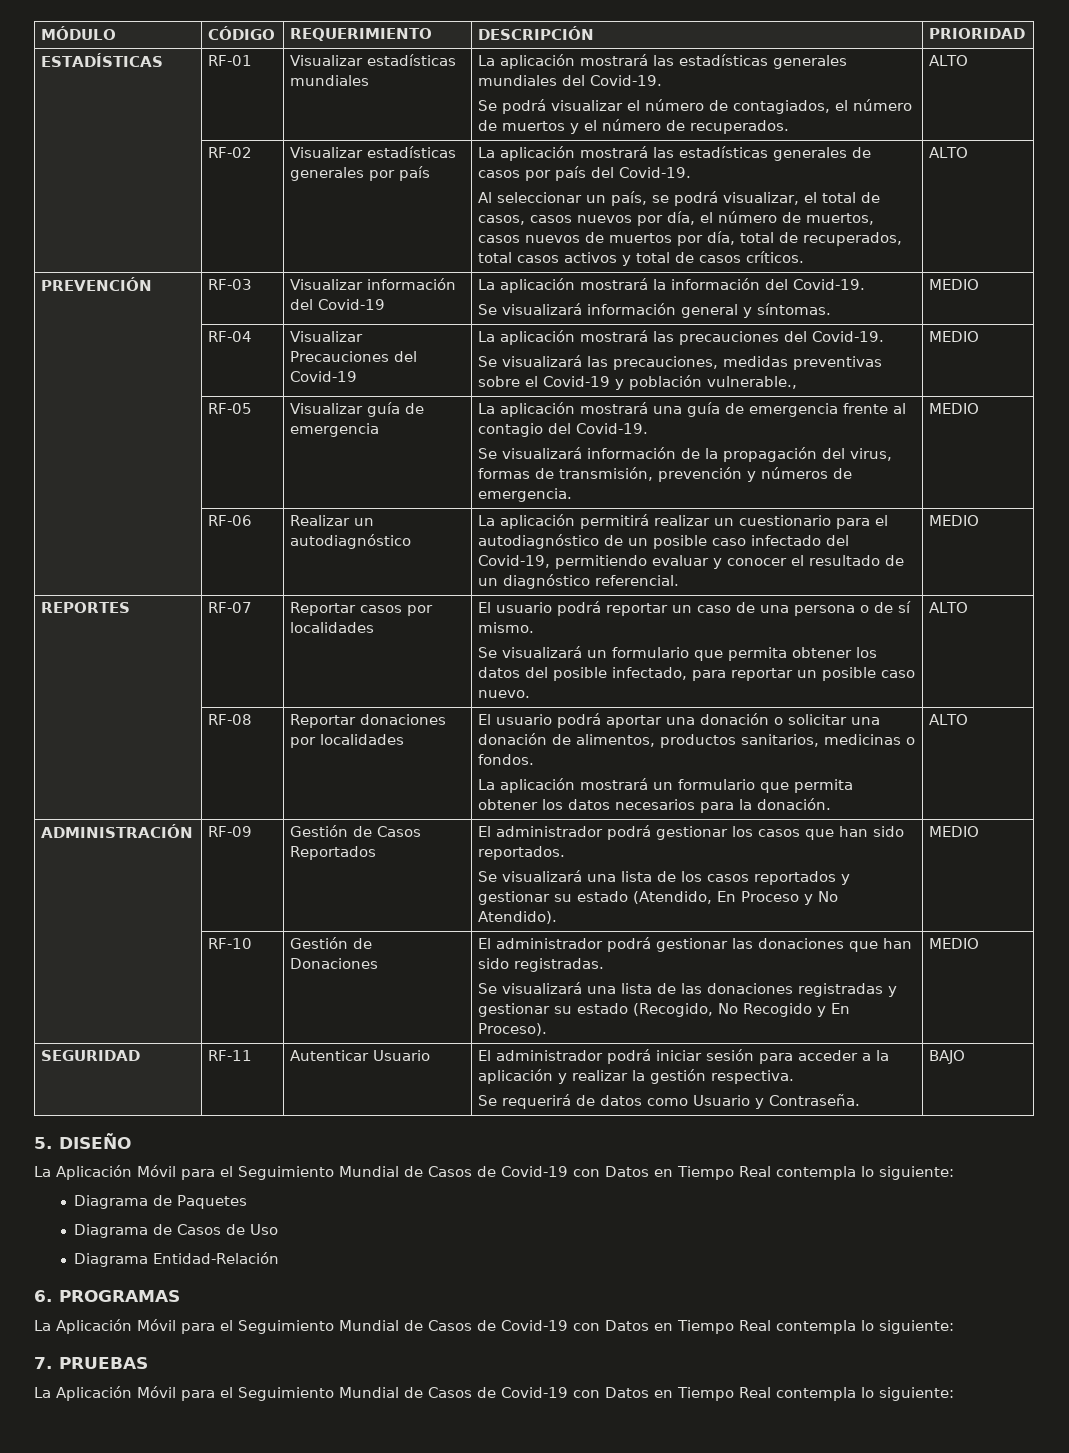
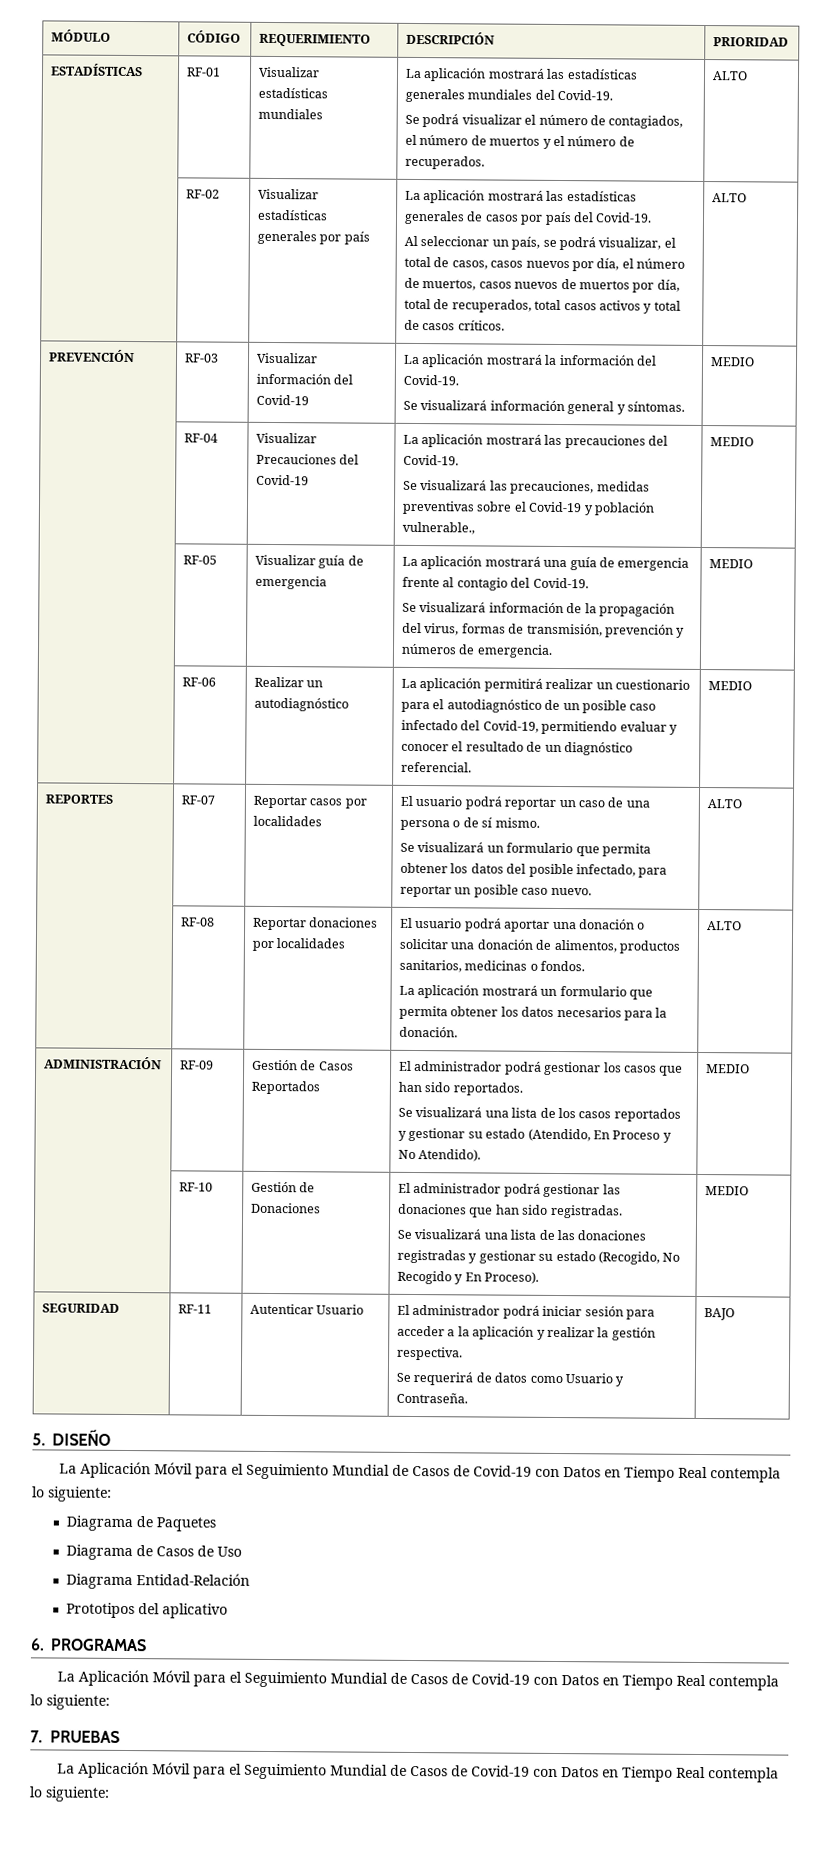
+ Prototipos del aplicativo

